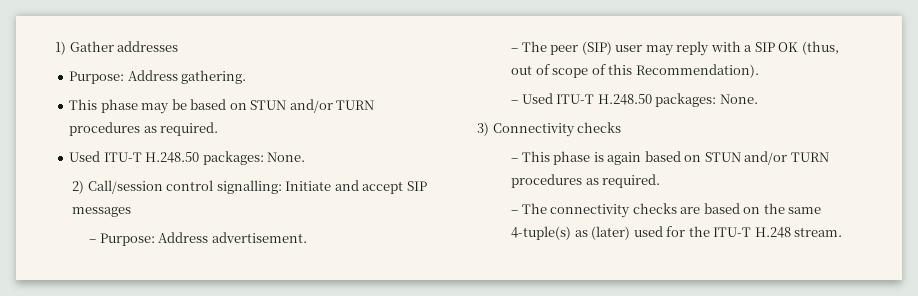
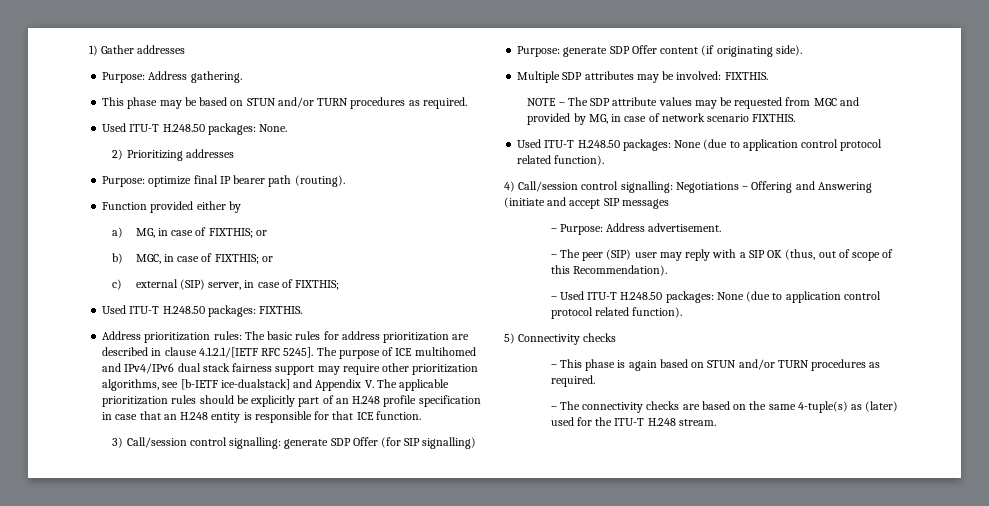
- 2) Call/session control signalling: Initiate and accept SIP messages
+ 2) Prioritizing addresses
+ Purpose: optimize final IP bearer path (routing).
+ Function provided either by
+ a) MG, in case of FIXTHIS; or
+ b) MGC, in case of FIXTHIS; or
+ c) external (SIP) server, in case of FIXTHIS;
+ Used ITU-T H.248.50 packages: FIXTHIS.
+ Address prioritization rules: The basic rules for address prioritization are described in clause 4.1.2.1/[IETF RFC 5245]. The purpose of ICE multihomed and IPv4/IPv6 dual stack fairness support may require other prioritization algorithms, see [b-IETF ice-dualstack] and Appendix V. The applicable prioritization rules should be explicitly part of an H.248 profile specification in case that an H.248 entity is responsible for that ICE function.
+ 3) Call/session control signalling: generate SDP Offer (for SIP signalling)
+ Purpose: generate SDP Offer content (if originating side).
+ Multiple SDP attributes may be involved: FIXTHIS.
+ NOTE – The SDP attribute values may be requested from MGC and provided by MG, in case of network scenario FIXTHIS.
+ Used ITU-T H.248.50 packages: None (due to application control protocol related function).
+ 4) Call/session control signalling: Negotiations – Offering and Answering (initiate and accept SIP messages
- – Used ITU-T H.248.50 packages: None.
- 3) Connectivity checks
+ – Used ITU-T H.248.50 packages: None (due to application control protocol related function).
+ 5) Connectivity checks

